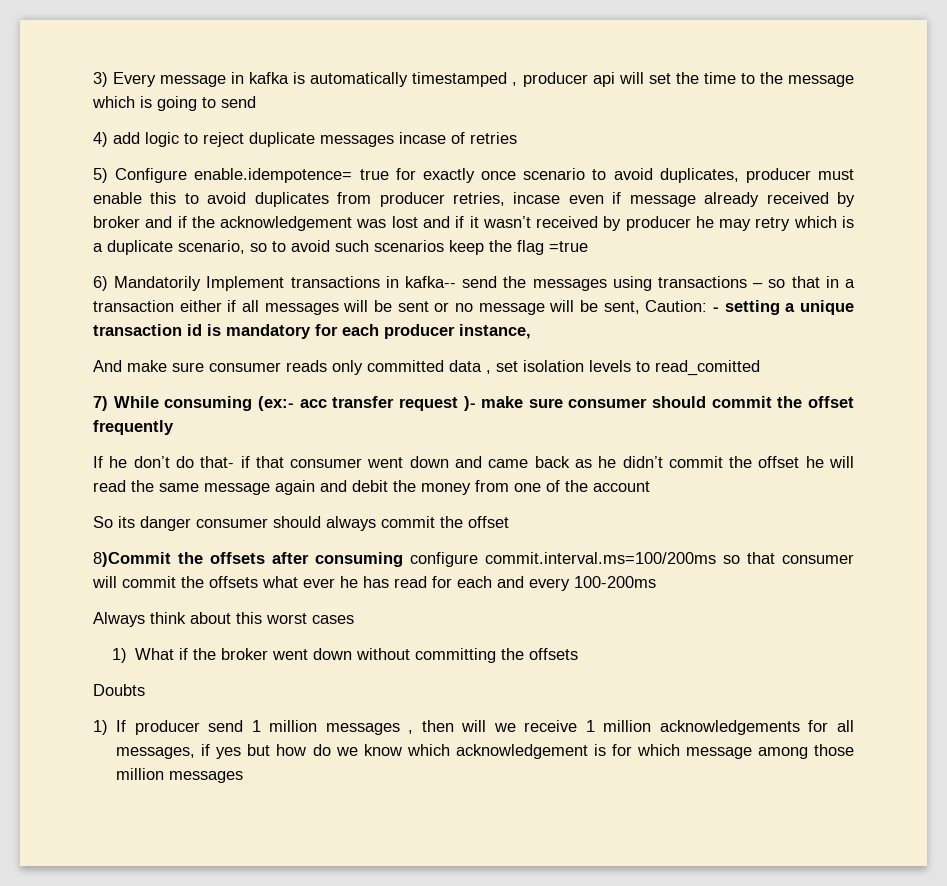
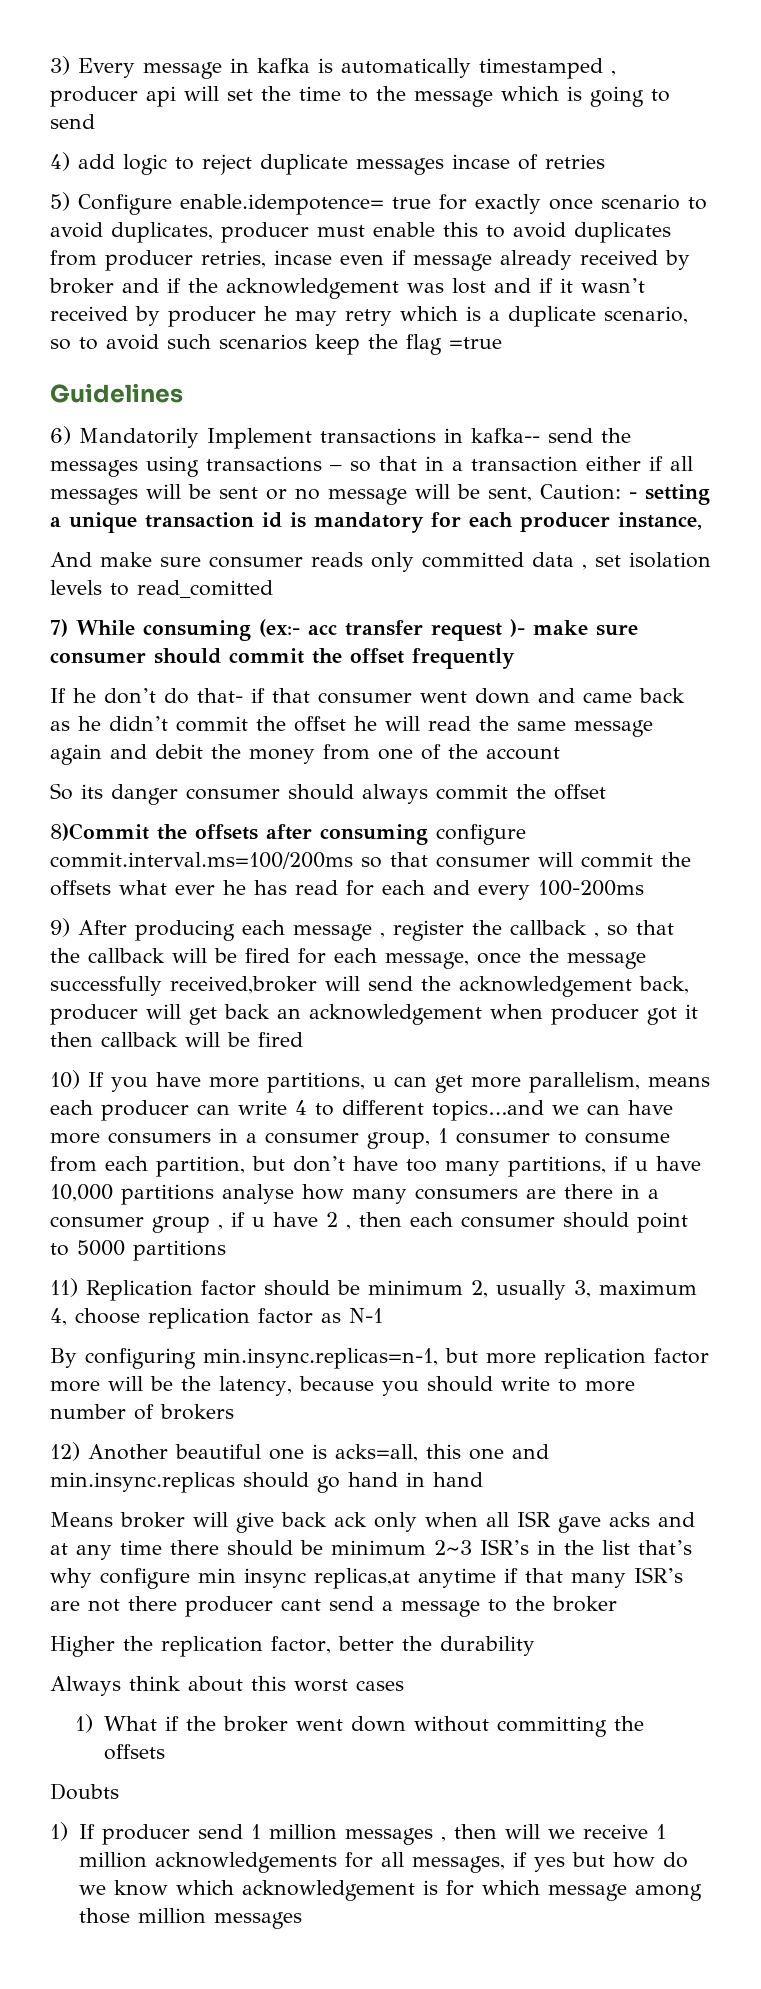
+ Guidelines
+ 9) After producing each message , register the callback , so that the callback will be fired for each message, once the message successfully received,broker will send the acknowledgement back, producer will get back an acknowledgement when producer got it then callback will be fired
+ 10) If you have more partitions, u can get more parallelism, means each producer can write 4 to different topics…and we can have more consumers in a consumer group, 1 consumer to consume from each partition, but don’t have too many partitions, if u have 10,000 partitions analyse how many consumers are there in a consumer group , if u have 2 , then each consumer should point to 5000 partitions
+ 11) Replication factor should be minimum 2, usually 3, maximum 4, choose replication factor as N-1
+ By configuring min.insync.replicas=n-1, but more replication factor more will be the latency, because you should write to more number of brokers
+ 12) Another beautiful one is acks=all, this one and min.insync.replicas should go hand in hand
+ Means broker will give back ack only when all ISR gave acks and at any time there should be minimum 2~3 ISR’s in the list that’s why configure min insync replicas,at anytime if that many ISR’s are not there producer cant send a message to the broker
+ Higher the replication factor, better the durability

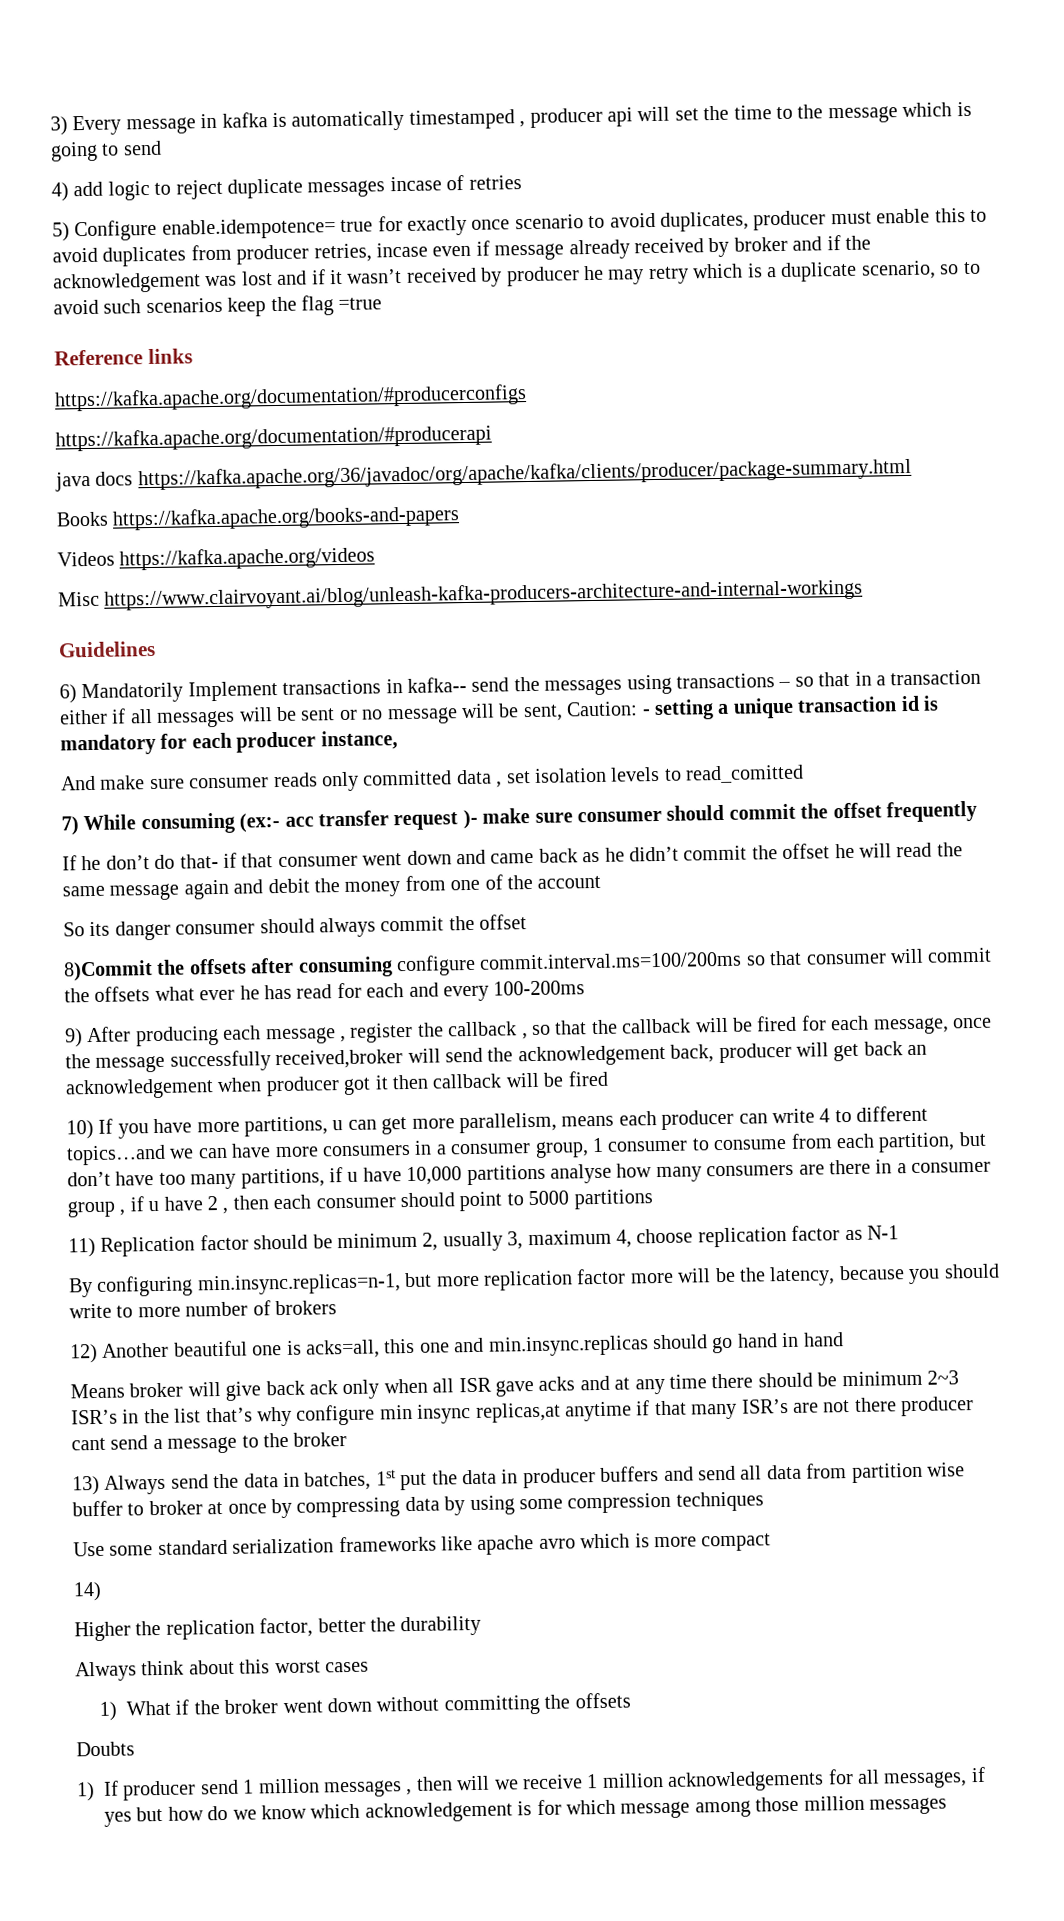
+ Reference links
+ https://kafka.apache.org/documentation/#producerconfigs
+ https://kafka.apache.org/documentation/#producerapi
+ java docs https://kafka.apache.org/36/javadoc/org/apache/kafka/clients/producer/package-summary.html
+ Books https://kafka.apache.org/books-and-papers
+ Videos https://kafka.apache.org/videos
+ Misc https://www.clairvoyant.ai/blog/unleash-kafka-producers-architecture-and-internal-workings
+ 13) Always send the data in batches, 1st put the data in producer buffers and send all data from partition wise buffer to broker at once by compressing data by using some compression techniques
+ Use some standard serialization frameworks like apache avro which is more compact
+ 14)

